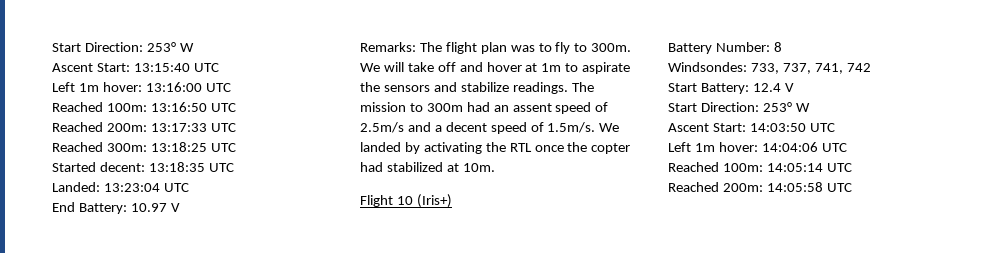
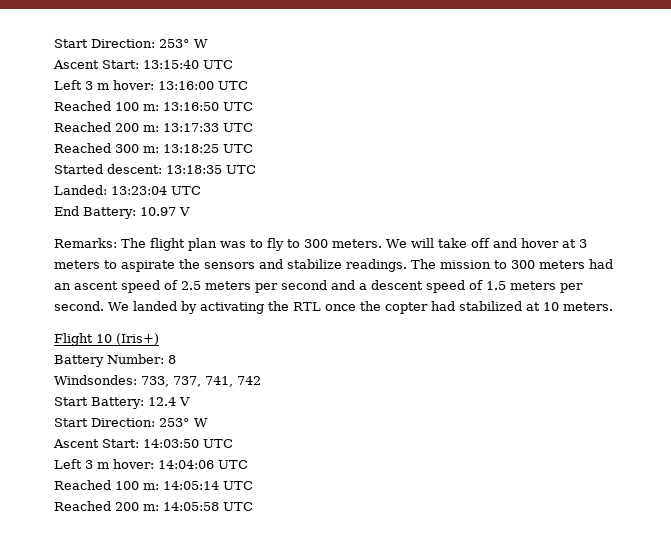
- Left 1m hover: 13:16:00 UTC
+ Left 3 m hover: 13:16:00 UTC
- Reached 100m: 13:16:50 UTC
+ Reached 100 m: 13:16:50 UTC
- Reached 200m: 13:17:33 UTC
+ Reached 200 m: 13:17:33 UTC
- Reached 300m: 13:18:25 UTC
+ Reached 300 m: 13:18:25 UTC
- Started decent: 13:18:35 UTC
+ Started descent: 13:18:35 UTC
- Remarks: The flight plan was to fly to 300m.
+ Remarks: The flight plan was to fly to 300 meters.
- We will take off and hover at 1m to aspirate the sensors and stabilize readings.
+ We will take off and hover at 3 meters to aspirate the sensors and stabilize readings.
- The mission to 300m had an assent speed of 2.5m/s and a decent speed of 1.5m/s. We landed by activating the RTL once the copter had stabilized at 10m.
+ The mission to 300 meters had an ascent speed of 2.5 meters per second and a descent speed of 1.5 meters per second. We landed by activating the RTL once the copter had stabilized at 10 meters.
- Left 1m hover: 14:04:06 UTC
+ Left 3 m hover: 14:04:06 UTC
- Reached 100m: 14:05:14 UTC
+ Reached 100 m: 14:05:14 UTC
- Reached 200m: 14:05:58 UTC
+ Reached 200 m: 14:05:58 UTC

